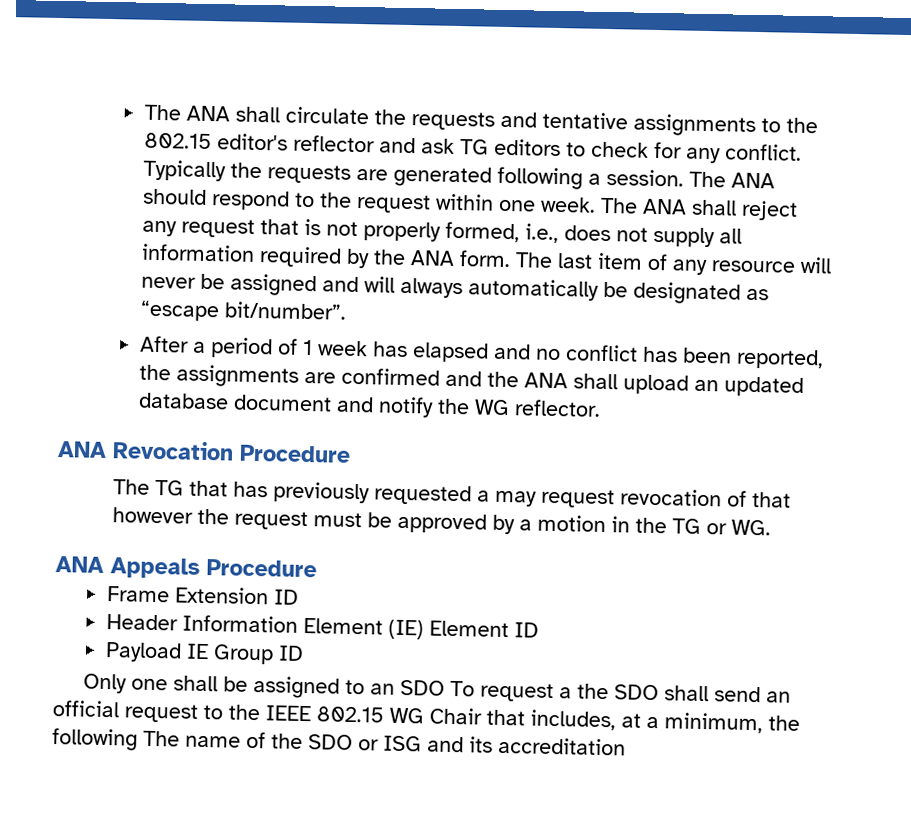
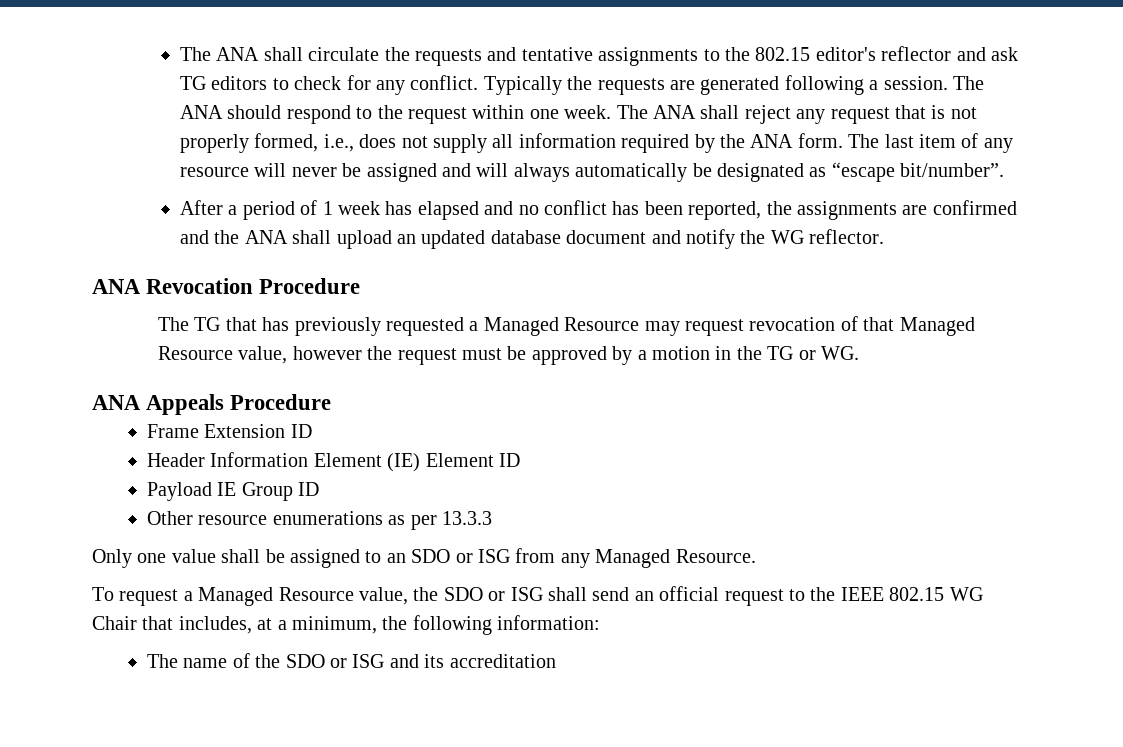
- The TG that has previously requested a may request revocation of that however the request must be approved by a motion in the TG or WG.
+ The TG that has previously requested a Managed Resource may request revocation of that Managed Resource value, however the request must be approved by a motion in the TG or WG.
+ Other resource enumerations as per 13.3.3
- Only one shall be assigned to an SDO To request a the SDO shall send an official request to the IEEE 802.15 WG Chair that includes, at a minimum, the following The name of the SDO or ISG and its accreditation
+ Only one value shall be assigned to an SDO or ISG from any Managed Resource.
+ To request a Managed Resource value, the SDO or ISG shall send an official request to the IEEE 802.15 WG Chair that includes, at a minimum, the following information:
+ The name of the SDO or ISG and its accreditation

